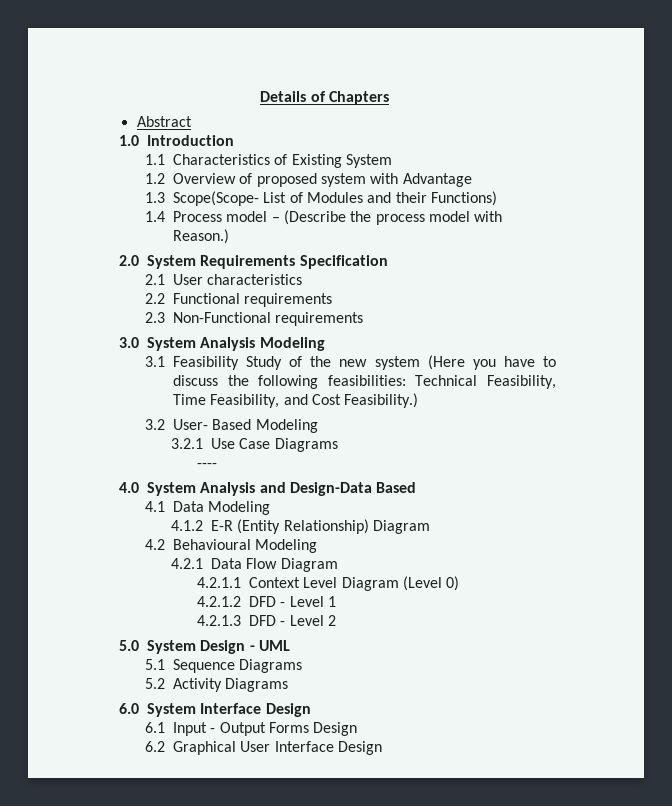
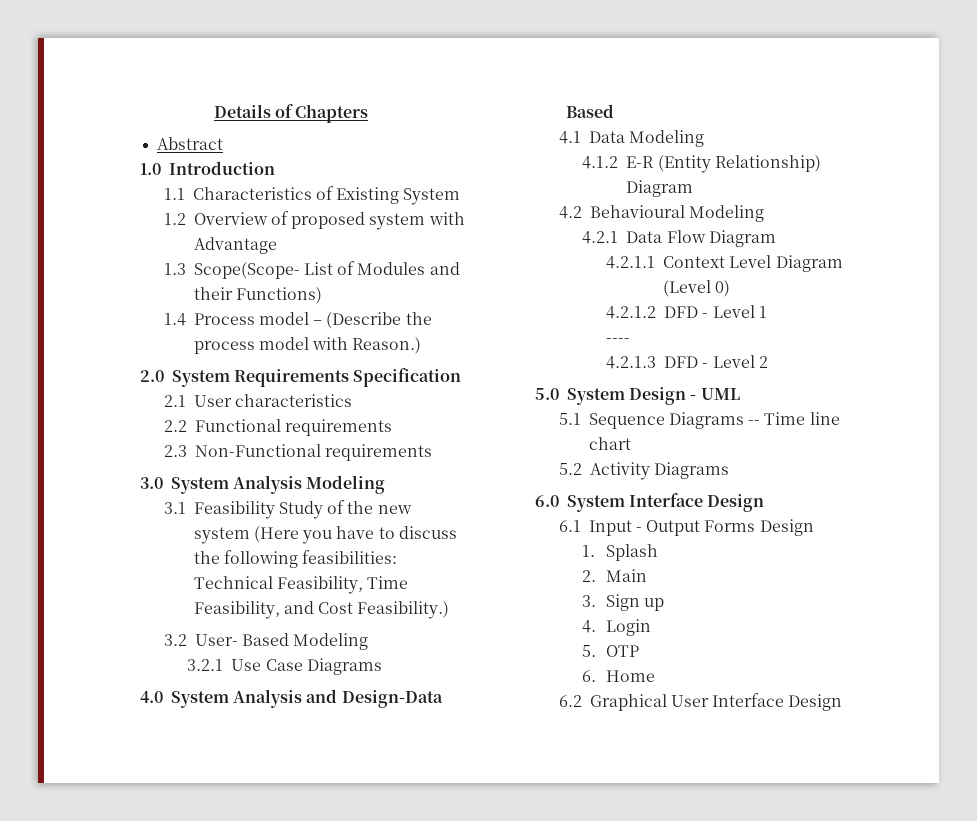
- ----
+ ----
- 5.1 Sequence Diagrams
+ 5.1 Sequence Diagrams -- Time line chart
+ 1. Splash
+ 2. Main
+ 3. Sign up
+ 4. Login
+ 5. OTP
+ 6. Home

